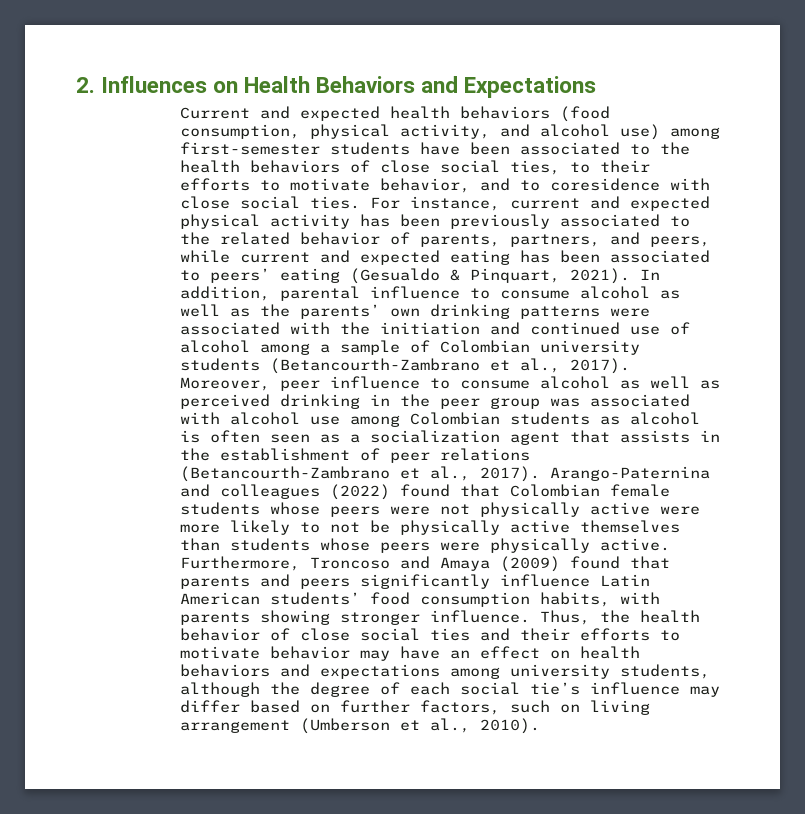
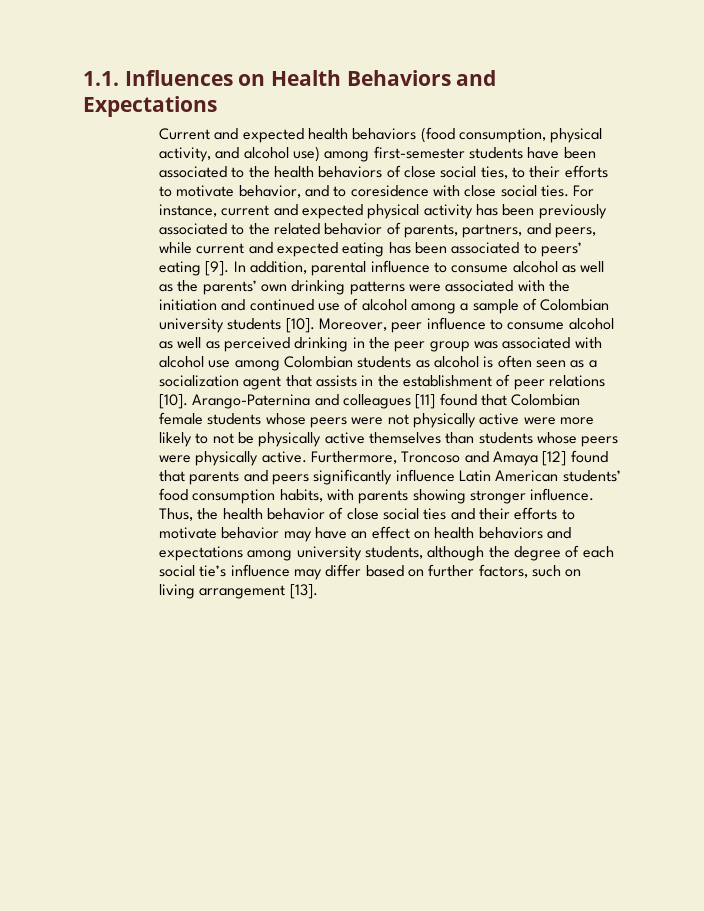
- 2. Influences on Health Behaviors and Expectations
+ 1.1. Influences on Health Behaviors and Expectations
- For instance, current and expected physical activity has been previously associated to the related behavior of parents, partners, and peers, while current and expected eating has been associated to peers’ eating (Gesualdo & Pinquart, 2021).
+ For instance, current and expected physical activity has been previously associated to the related behavior of parents, partners, and peers, while current and expected eating has been associated to peers’ eating [9].
- In addition, parental influence to consume alcohol as well as the parents’ own drinking patterns were associated with the initiation and continued use of alcohol among a sample of Colombian university students (Betancourth-Zambrano et al., 2017).
+ In addition, parental influence to consume alcohol as well as the parents’ own drinking patterns were associated with the initiation and continued use of alcohol among a sample of Colombian university students [10].
- Moreover, peer influence to consume alcohol as well as perceived drinking in the peer group was associated with alcohol use among Colombian students as alcohol is often seen as a socialization agent that assists in the establishment of peer relations (Betancourth-Zambrano et al., 2017).
+ Moreover, peer influence to consume alcohol as well as perceived drinking in the peer group was associated with alcohol use among Colombian students as alcohol is often seen as a socialization agent that assists in the establishment of peer relations [10].
- Arango-Paternina and colleagues (2022) found that Colombian female students whose peers were not physically active were more likely to not be physically active themselves than students whose peers were physically active.
+ Arango-Paternina and colleagues [11] found that Colombian female students whose peers were not physically active were more likely to not be physically active themselves than students whose peers were physically active.
- Furthermore, Troncoso and Amaya (2009) found that parents and peers significantly influence Latin American students’ food consumption habits, with parents showing stronger influence.
+ Furthermore, Troncoso and Amaya [12] found that parents and peers significantly influence Latin American students’ food consumption habits, with parents showing stronger influence.
- Thus, the health behavior of close social ties and their efforts to motivate behavior may have an effect on health behaviors and expectations among university students, although the degree of each social tie’s influence may differ based on further factors, such on living arrangement (Umberson et al., 2010).
+ Thus, the health behavior of close social ties and their efforts to motivate behavior may have an effect on health behaviors and expectations among university students, although the degree of each social tie’s influence may differ based on further factors, such on living arrangement [13].

